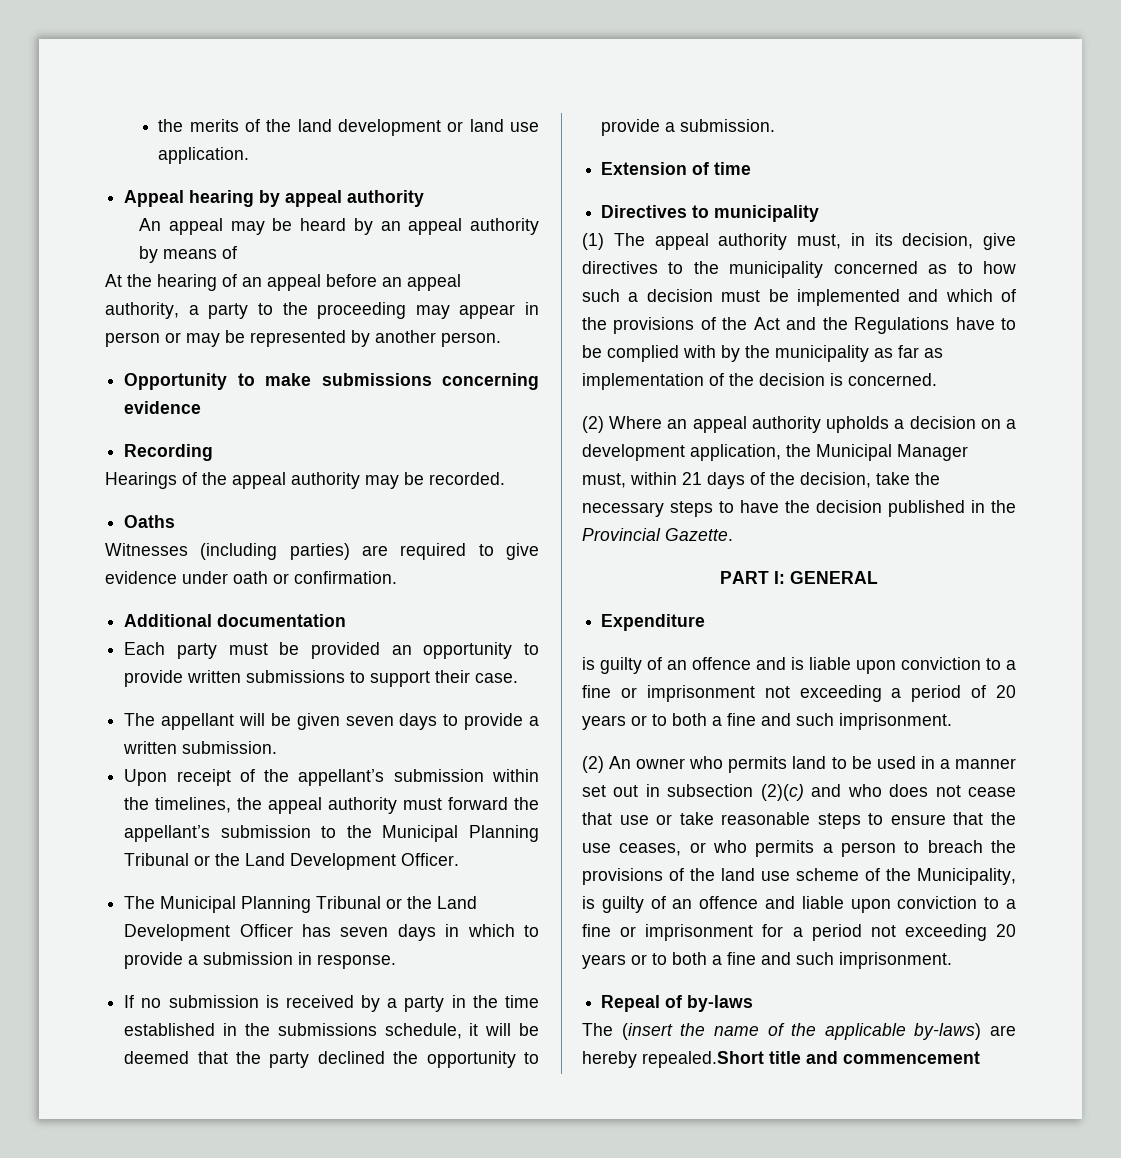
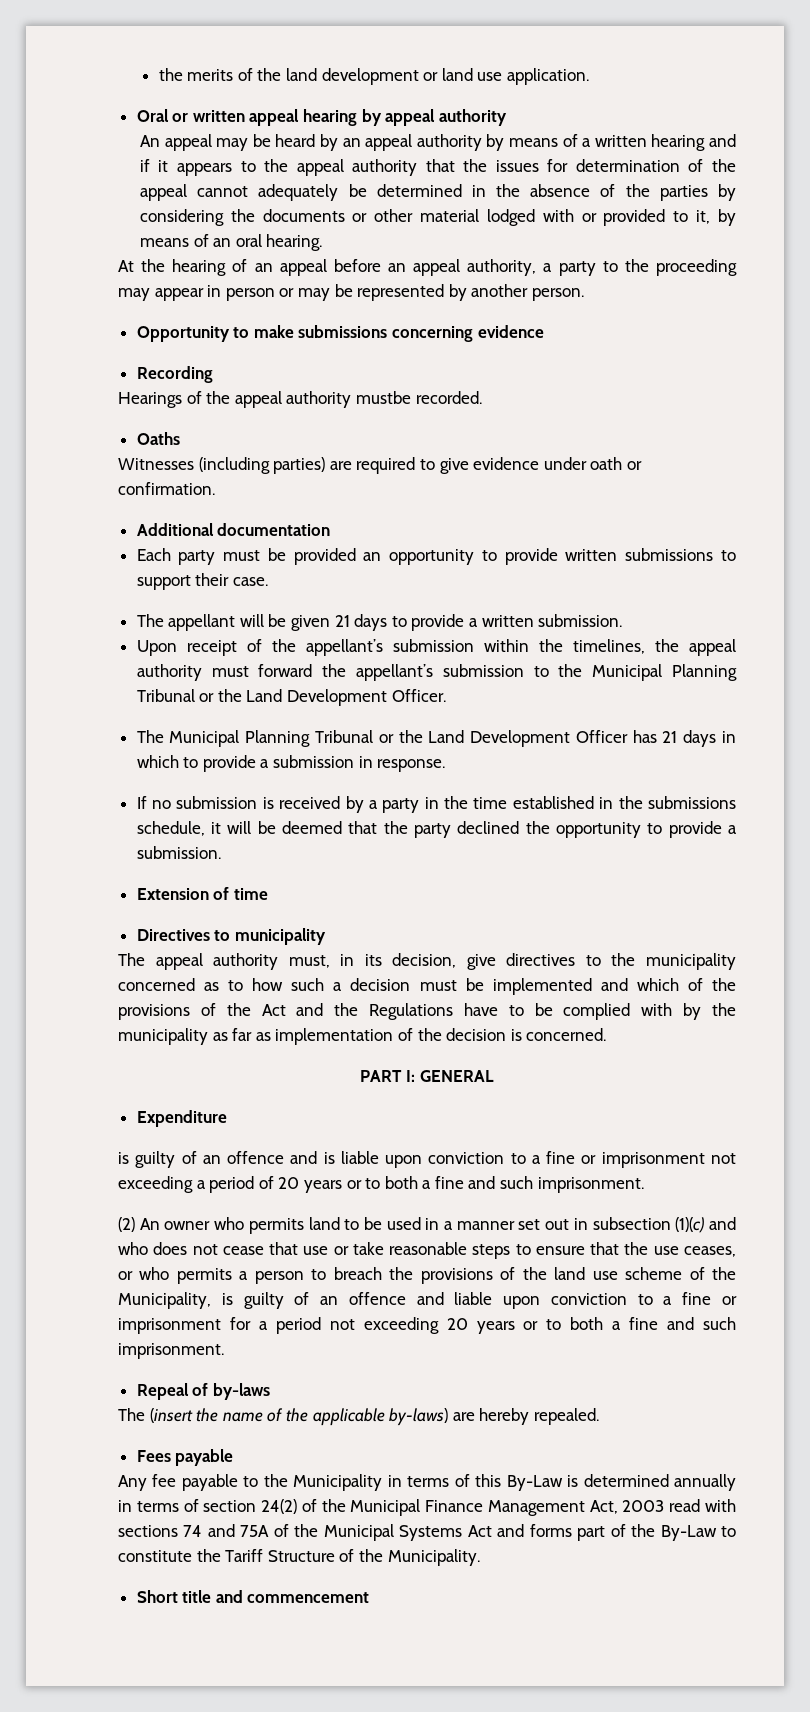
- Appeal hearing by appeal authority
+ Oral or written appeal hearing by appeal authority
- An appeal may be heard by an appeal authority by means of
+ An appeal may be heard by an appeal authority by means of a written hearing and if it appears to the appeal authority that the issues for determination of the appeal cannot adequately be determined in the absence of the parties by considering the documents or other material lodged with or provided to it, by means of an oral hearing.
- Hearings of the appeal authority may be recorded.
+ Hearings of the appeal authority mustbe recorded.
- The appellant will be given seven days to provide a written submission.
+ The appellant will be given 21 days to provide a written submission.
- The Municipal Planning Tribunal or the Land Development Officer has seven days in which to provide a submission in response.
+ The Municipal Planning Tribunal or the Land Development Officer has 21 days in which to provide a submission in response.
- (1) The appeal authority must, in its decision, give directives to the municipality concerned as to how such a decision must be implemented and which of the provisions of the Act and the Regulations have to be complied with by the municipality as far as implementation of the decision is concerned.
+ The appeal authority must, in its decision, give directives to the municipality concerned as to how such a decision must be implemented and which of the provisions of the Act and the Regulations have to be complied with by the municipality as far as implementation of the decision is concerned.
- (2) Where an appeal authority upholds a decision on a development application, the Municipal Manager must, within 21 days of the decision, take the necessary steps to have the decision published in the Provincial Gazette.
- (2) An owner who permits land to be used in a manner set out in subsection (2)(c) and who does not cease that use or take reasonable steps to ensure that the use ceases, or who permits a person to breach the provisions of the land use scheme of the Municipality, is guilty of an offence and liable upon conviction to a fine or imprisonment for a period not exceeding 20 years or to both a fine and such imprisonment.
+ (2) An owner who permits land to be used in a manner set out in subsection (1)(c) and who does not cease that use or take reasonable steps to ensure that the use ceases, or who permits a person to breach the provisions of the land use scheme of the Municipality, is guilty of an offence and liable upon conviction to a fine or imprisonment for a period not exceeding 20 years or to both a fine and such imprisonment.
- The (insert the name of the applicable by-laws) are hereby repealed.Short title and commencement
+ The (insert the name of the applicable by-laws) are hereby repealed.
+ Fees payable
+ Any fee payable to the Municipality in terms of this By-Law is determined annually in terms of section 24(2) of the Municipal Finance Management Act, 2003 read with sections 74 and 75A of the Municipal Systems Act and forms part of the By-Law to constitute the Tariff Structure of the Municipality.
+ Short title and commencement

